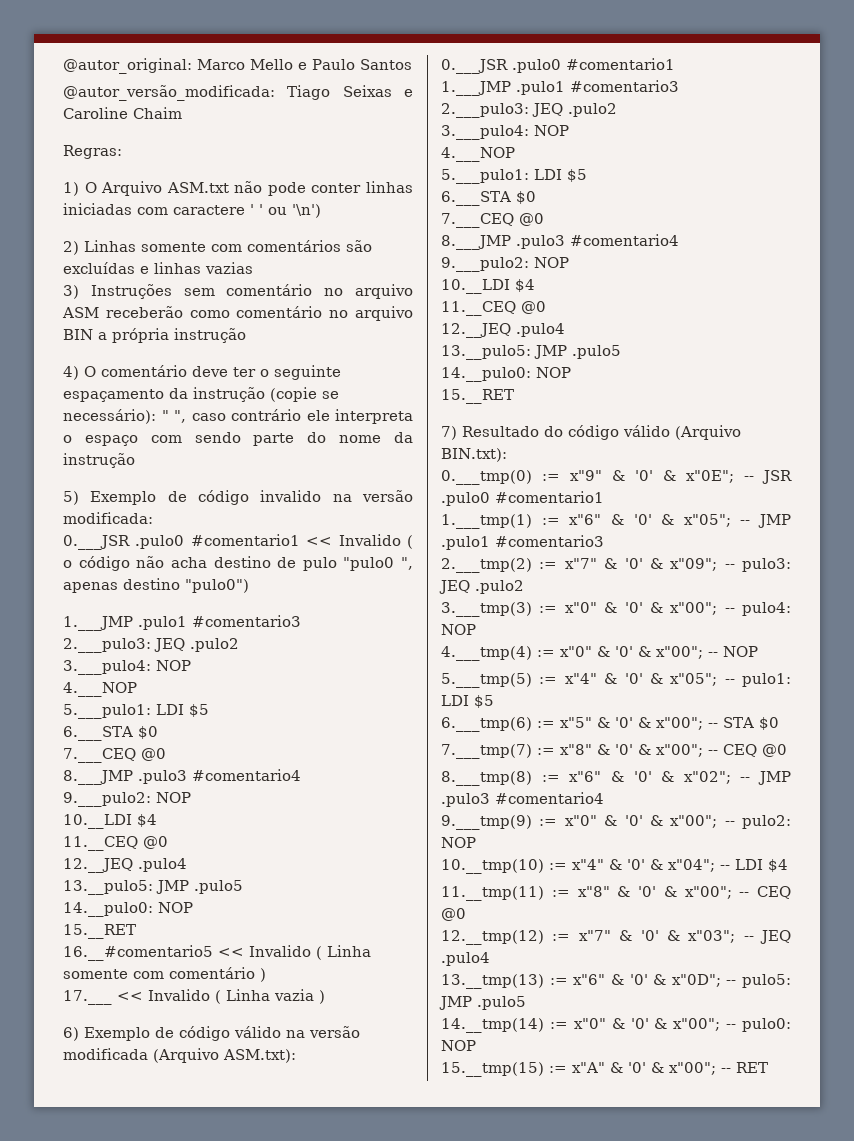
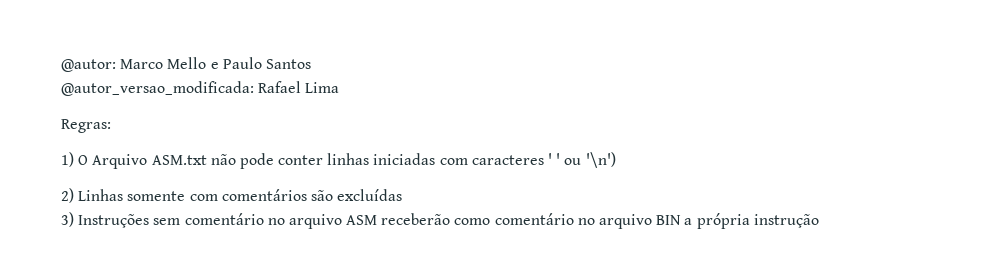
- @autor_original: Marco Mello e Paulo Santos
+ @autor: Marco Mello e Paulo Santos
- @autor_versão_modificada: Tiago Seixas e Caroline Chaim
+ @autor_versao_modificada: Rafael Lima
- 1) O Arquivo ASM.txt não pode conter linhas iniciadas com caractere ' ' ou '\n')
+ 1) O Arquivo ASM.txt não pode conter linhas iniciadas com caracteres ' ' ou '\n')
- 2) Linhas somente com comentários são excluídas e linhas vazias
+ 2) Linhas somente com comentários são excluídas
- 4) O comentário deve ter o seguinte espaçamento da instrução (copie se necessário): " ", caso contrário ele interpreta o espaço com sendo parte do nome da instrução
- 5) Exemplo de código invalido na versão modificada:
- 0.___JSR .pulo0 #comentario1 << Invalido ( o código não acha destino de pulo "pulo0 ", apenas destino "pulo0")
- 1.___JMP .pulo1 #comentario3
- 2.___pulo3: JEQ .pulo2
- 3.___pulo4: NOP
- 4.___NOP
- 5.___pulo1: LDI $5
- 6.___STA $0
- 7.___CEQ @0
- 8.___JMP .pulo3 #comentario4
- 9.___pulo2: NOP
- 10.__LDI $4
- 11.__CEQ @0
- 12.__JEQ .pulo4
- 13.__pulo5: JMP .pulo5
- 14.__pulo0: NOP
- 15.__RET
- 16.__#comentario5 << Invalido ( Linha somente com comentário )
- 17.___ << Invalido ( Linha vazia )
- 6) Exemplo de código válido na versão modificada (Arquivo ASM.txt):
- 0.___JSR .pulo0 #comentario1
- 1.___JMP .pulo1 #comentario3
- 2.___pulo3: JEQ .pulo2
- 3.___pulo4: NOP
- 4.___NOP
- 5.___pulo1: LDI $5
- 6.___STA $0
- 7.___CEQ @0
- 8.___JMP .pulo3 #comentario4
- 9.___pulo2: NOP
- 10.__LDI $4
- 11.__CEQ @0
- 12.__JEQ .pulo4
- 13.__pulo5: JMP .pulo5
- 14.__pulo0: NOP
- 15.__RET
- 7) Resultado do código válido (Arquivo BIN.txt):
- 0.___tmp(0) := x"9" & '0' & x"0E"; -- JSR .pulo0 #comentario1
- 1.___tmp(1) := x"6" & '0' & x"05"; -- JMP .pulo1 #comentario3
- 2.___tmp(2) := x"7" & '0' & x"09"; -- pulo3: JEQ .pulo2
- 3.___tmp(3) := x"0" & '0' & x"00"; -- pulo4: NOP
- 4.___tmp(4) := x"0" & '0' & x"00"; -- NOP
- 5.___tmp(5) := x"4" & '0' & x"05"; -- pulo1: LDI $5
- 6.___tmp(6) := x"5" & '0' & x"00"; -- STA $0
- 7.___tmp(7) := x"8" & '0' & x"00"; -- CEQ @0
- 8.___tmp(8) := x"6" & '0' & x"02"; -- JMP .pulo3 #comentario4
- 9.___tmp(9) := x"0" & '0' & x"00"; -- pulo2: NOP
- 10.__tmp(10) := x"4" & '0' & x"04"; -- LDI $4
- 11.__tmp(11) := x"8" & '0' & x"00"; -- CEQ @0
- 12.__tmp(12) := x"7" & '0' & x"03"; -- JEQ .pulo4
- 13.__tmp(13) := x"6" & '0' & x"0D"; -- pulo5: JMP .pulo5
- 14.__tmp(14) := x"0" & '0' & x"00"; -- pulo0: NOP
- 15.__tmp(15) := x"A" & '0' & x"00"; -- RET

